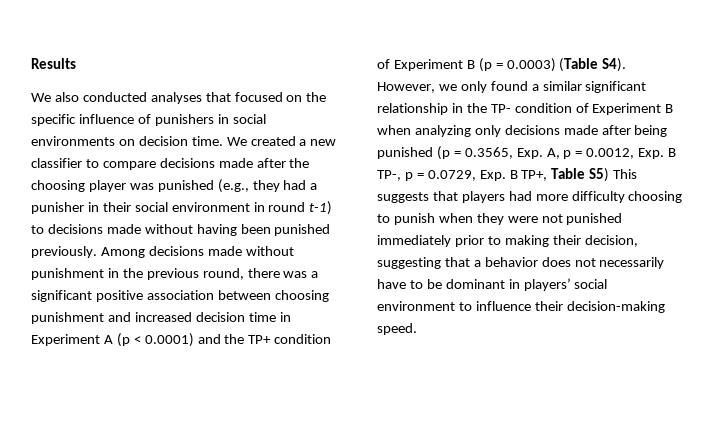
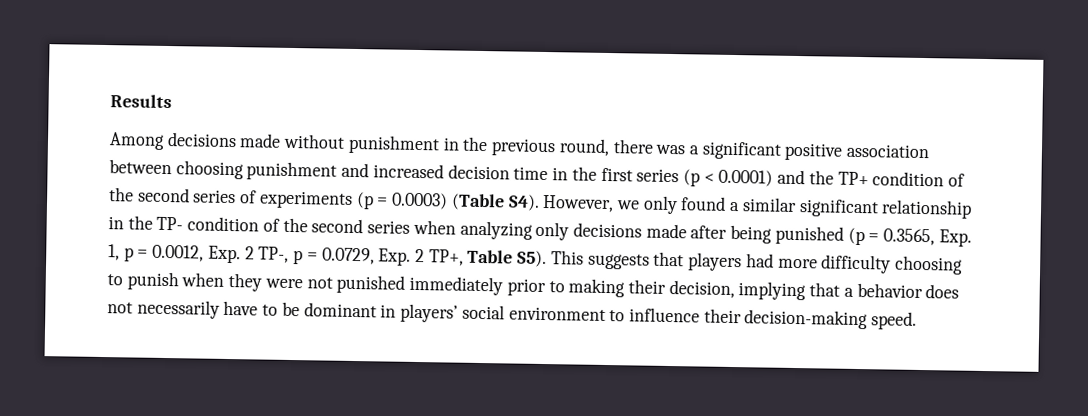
- We also conducted analyses that focused on the specific influence of punishers in social environments on decision time. We created a new classifier to compare decisions made after the choosing player was punished (e.g., they had a punisher in their social environment in round t-1) to decisions made without having been punished previously. Among decisions made without punishment in the previous round, there was a significant positive association between choosing punishment and increased decision time in Experiment A (p < 0.0001) and the TP+ condition of Experiment B (p = 0.0003) (Table S4). However, we only found a similar significant relationship in the TP- condition of Experiment B when analyzing only decisions made after being punished (p = 0.3565, Exp. A, p = 0.0012, Exp. B TP-, p = 0.0729, Exp. B TP+, Table S5) This suggests that players had more difficulty choosing to punish when they were not punished immediately prior to making their decision, suggesting that a behavior does not necessarily have to be dominant in players’ social environment to influence their decision-making speed.
+ Among decisions made without punishment in the previous round, there was a significant positive association between choosing punishment and increased decision time in the first series (p < 0.0001) and the TP+ condition of the second series of experiments (p = 0.0003) (Table S4). However, we only found a similar significant relationship in the TP- condition of the second series when analyzing only decisions made after being punished (p = 0.3565, Exp. 1, p = 0.0012, Exp. 2 TP-, p = 0.0729, Exp. 2 TP+, Table S5). This suggests that players had more difficulty choosing to punish when they were not punished immediately prior to making their decision, implying that a behavior does not necessarily have to be dominant in players’ social environment to influence their decision-making speed.

